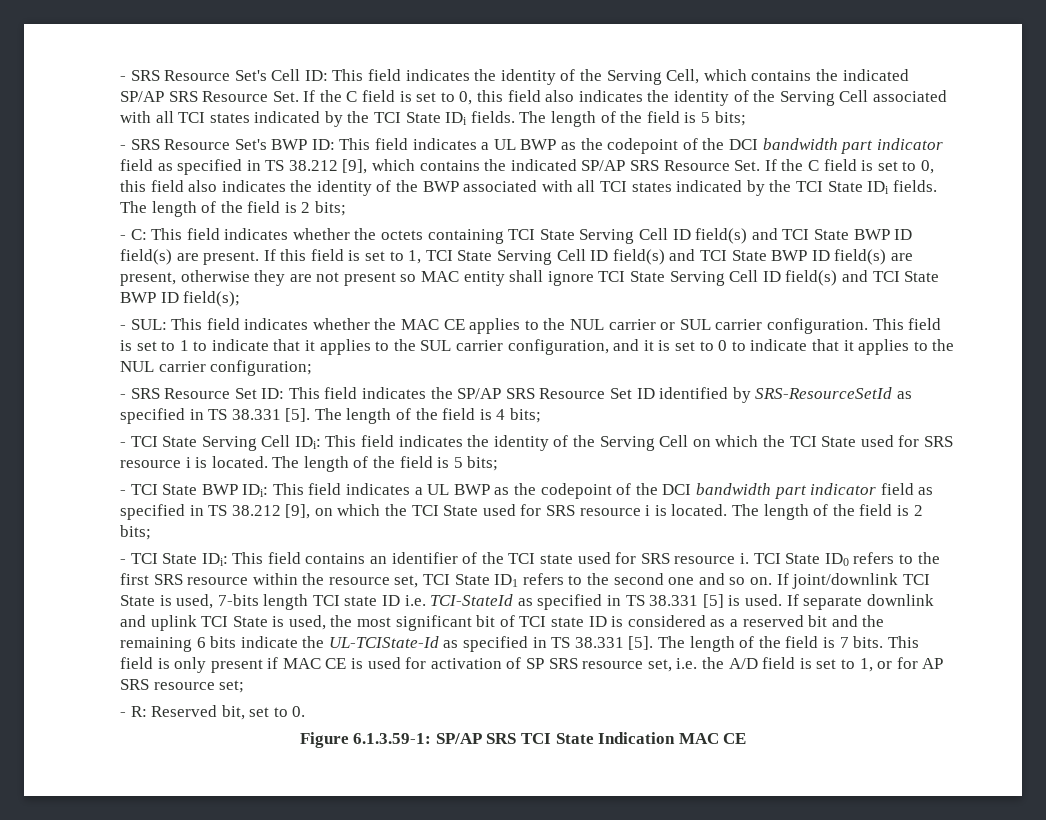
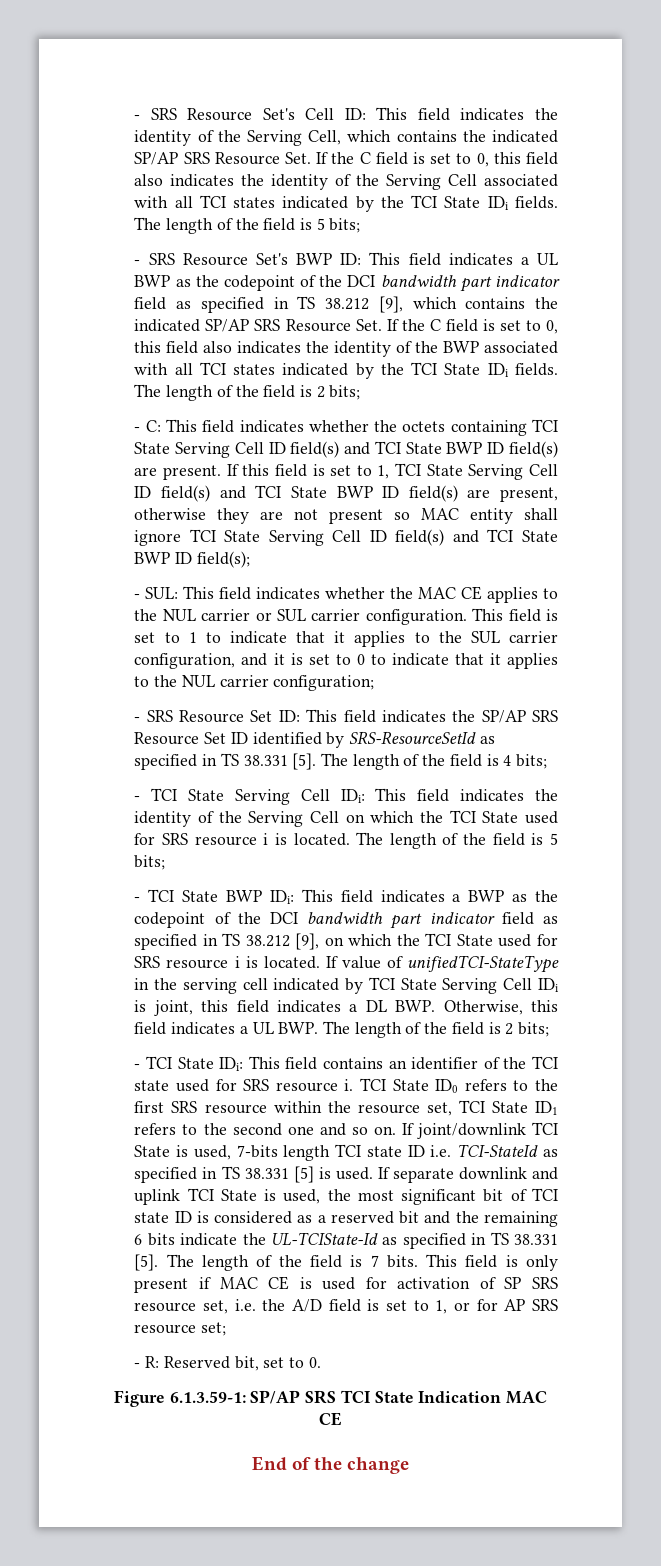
- - TCI State BWP IDi: This field indicates a UL BWP as the codepoint of the DCI bandwidth part indicator field as specified in TS 38.212 [9], on which the TCI State used for SRS resource i is located. The length of the field is 2 bits;
+ - TCI State BWP IDi: This field indicates a BWP as the codepoint of the DCI bandwidth part indicator field as specified in TS 38.212 [9], on which the TCI State used for SRS resource i is located. If value of unifiedTCI-StateType in the serving cell indicated by TCI State Serving Cell IDi is joint, this field indicates a DL BWP. Otherwise, this field indicates a UL BWP. The length of the field is 2 bits;
+ End of the change

